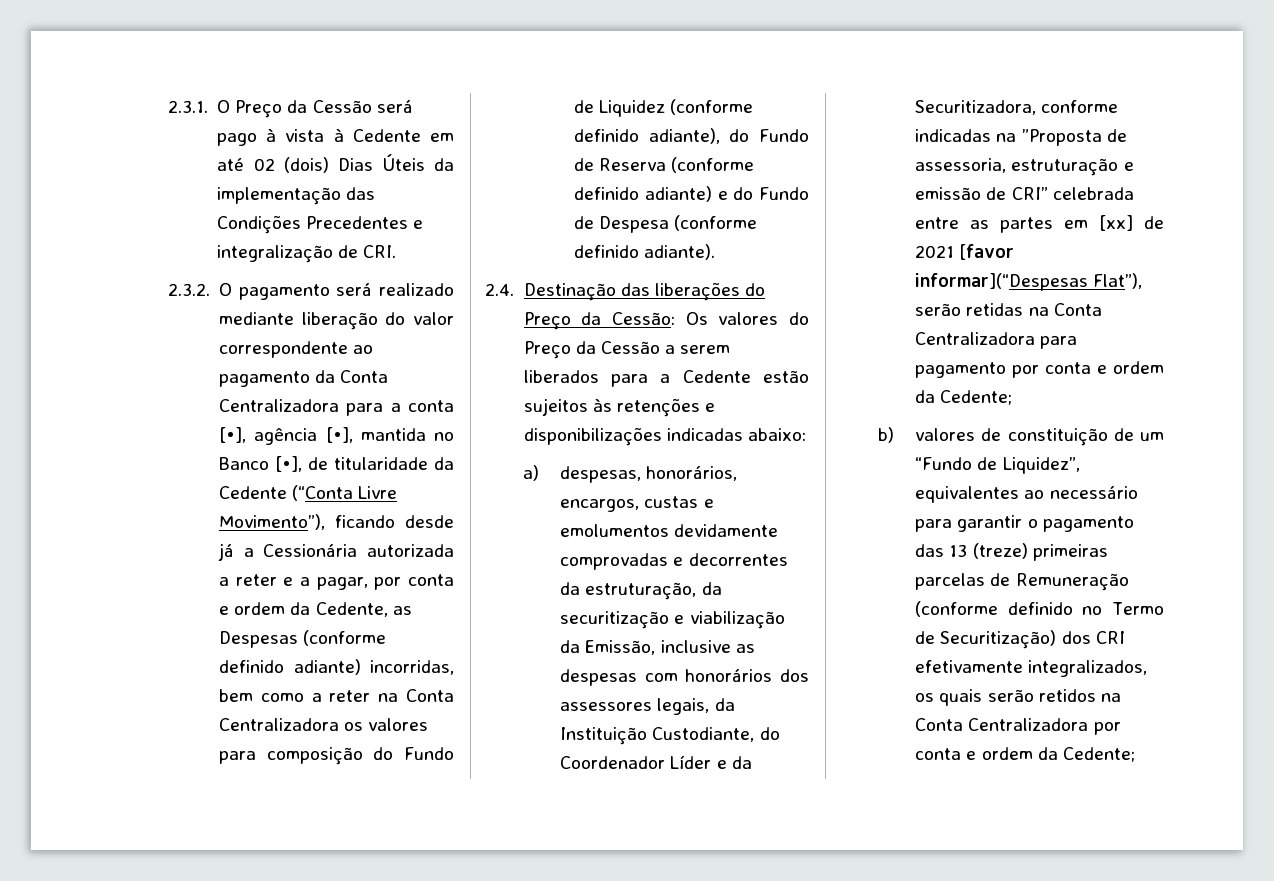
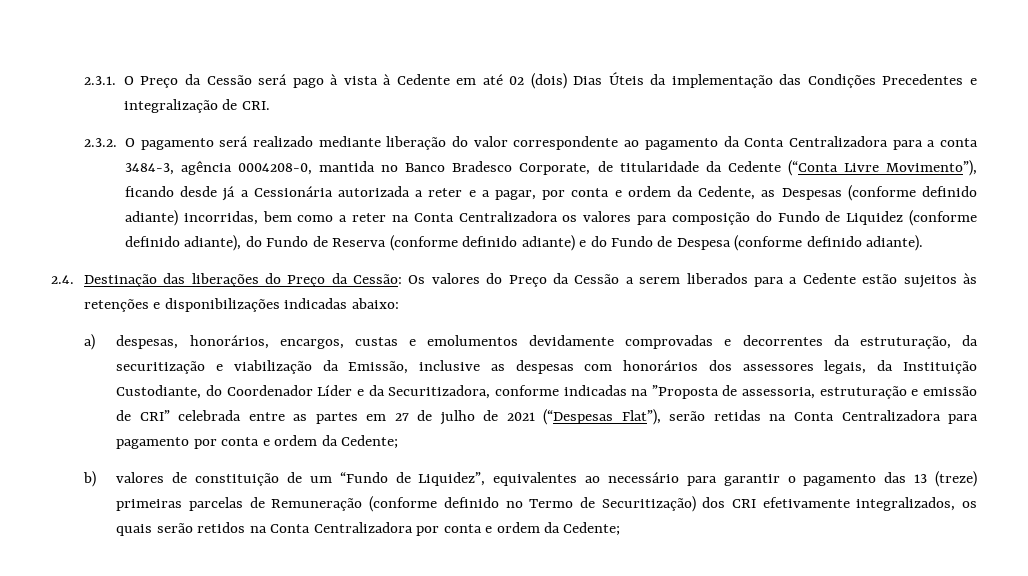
- 2.3.2. O pagamento será realizado mediante liberação do valor correspondente ao pagamento da Conta Centralizadora para a conta [•], agência [•], mantida no Banco [•], de titularidade da Cedente (“Conta Livre Movimento”), ficando desde já a Cessionária autorizada a reter e a pagar, por conta e ordem da Cedente, as Despesas (conforme definido adiante) incorridas, bem como a reter na Conta Centralizadora os valores para composição do Fundo de Liquidez (conforme definido adiante), do Fundo de Reserva (conforme definido adiante) e do Fundo de Despesa (conforme definido adiante).
+ 2.3.2. O pagamento será realizado mediante liberação do valor correspondente ao pagamento da Conta Centralizadora para a conta 3484-3, agência 0004208-0, mantida no Banco Bradesco Corporate, de titularidade da Cedente (“Conta Livre Movimento”), ficando desde já a Cessionária autorizada a reter e a pagar, por conta e ordem da Cedente, as Despesas (conforme definido adiante) incorridas, bem como a reter na Conta Centralizadora os valores para composição do Fundo de Liquidez (conforme definido adiante), do Fundo de Reserva (conforme definido adiante) e do Fundo de Despesa (conforme definido adiante).
- a) despesas, honorários, encargos, custas e emolumentos devidamente comprovadas e decorrentes da estruturação, da securitização e viabilização da Emissão, inclusive as despesas com honorários dos assessores legais, da Instituição Custodiante, do Coordenador Líder e da Securitizadora, conforme indicadas na ”Proposta de assessoria, estruturação e emissão de CRI” celebrada entre as partes em [xx] de 2021 [favor informar](“Despesas Flat”), serão retidas na Conta Centralizadora para pagamento por conta e ordem da Cedente;
+ a) despesas, honorários, encargos, custas e emolumentos devidamente comprovadas e decorrentes da estruturação, da securitização e viabilização da Emissão, inclusive as despesas com honorários dos assessores legais, da Instituição Custodiante, do Coordenador Líder e da Securitizadora, conforme indicadas na ”Proposta de assessoria, estruturação e emissão de CRI” celebrada entre as partes em 27 de julho de 2021 (“Despesas Flat”), serão retidas na Conta Centralizadora para pagamento por conta e ordem da Cedente;

